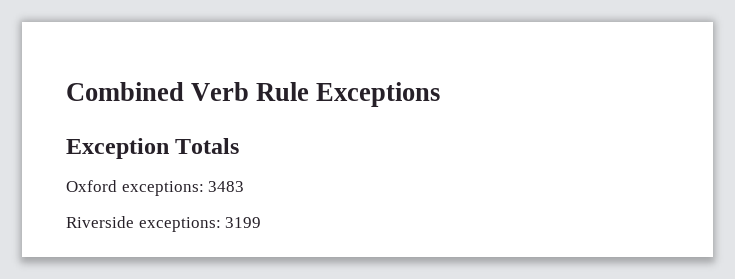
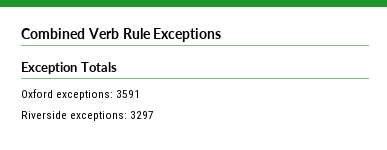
- Oxford exceptions: 3483
+ Oxford exceptions: 3591
- Riverside exceptions: 3199
+ Riverside exceptions: 3297

